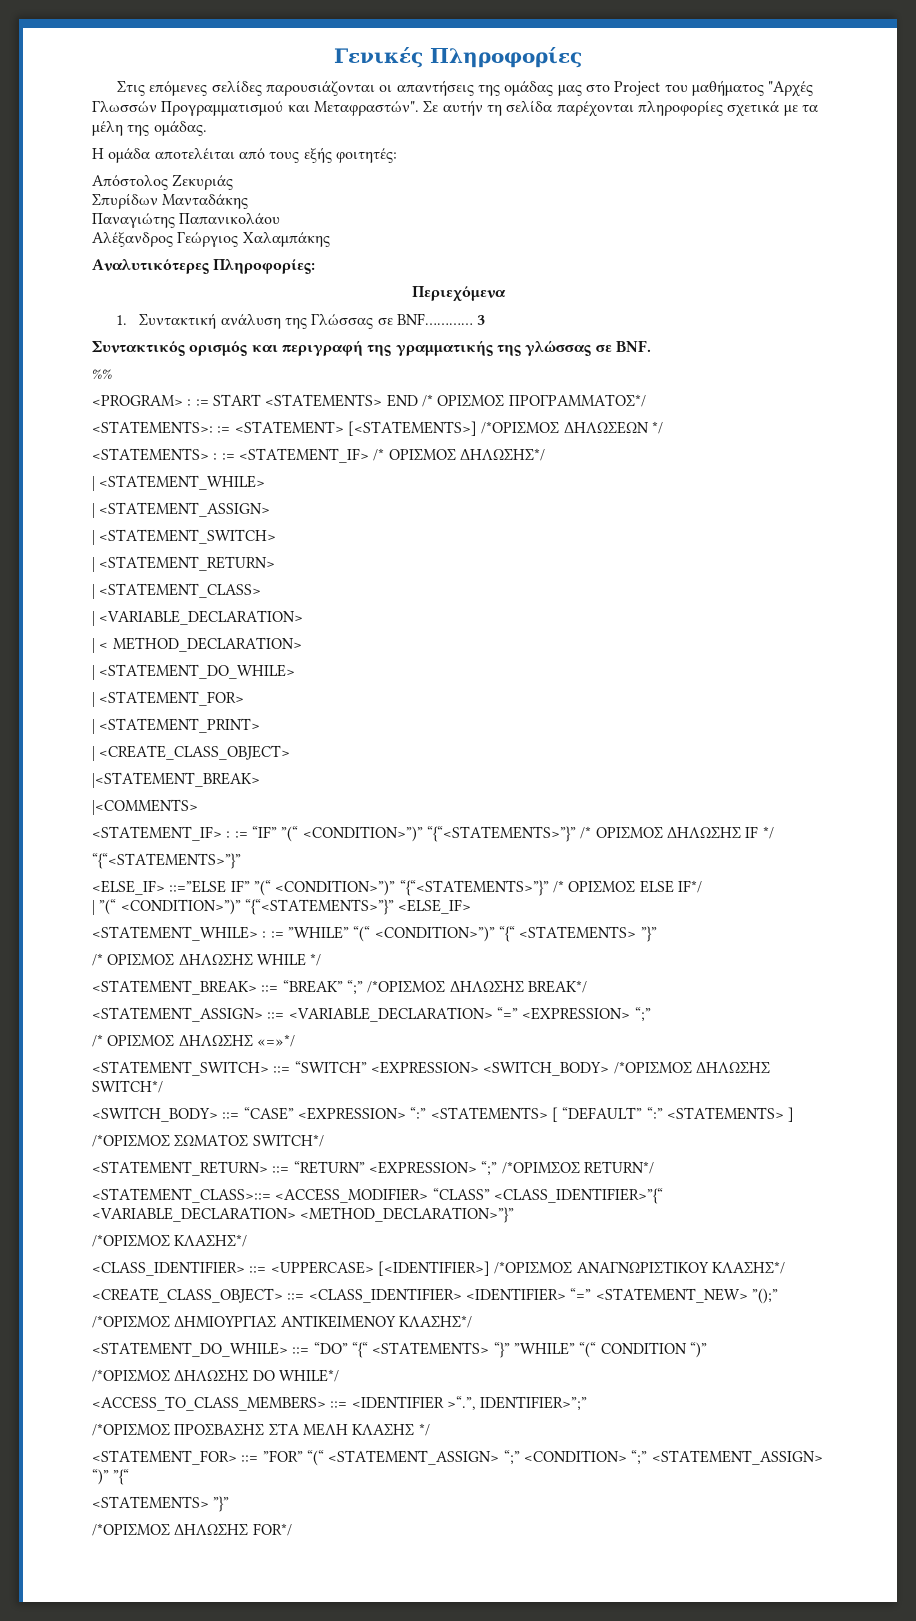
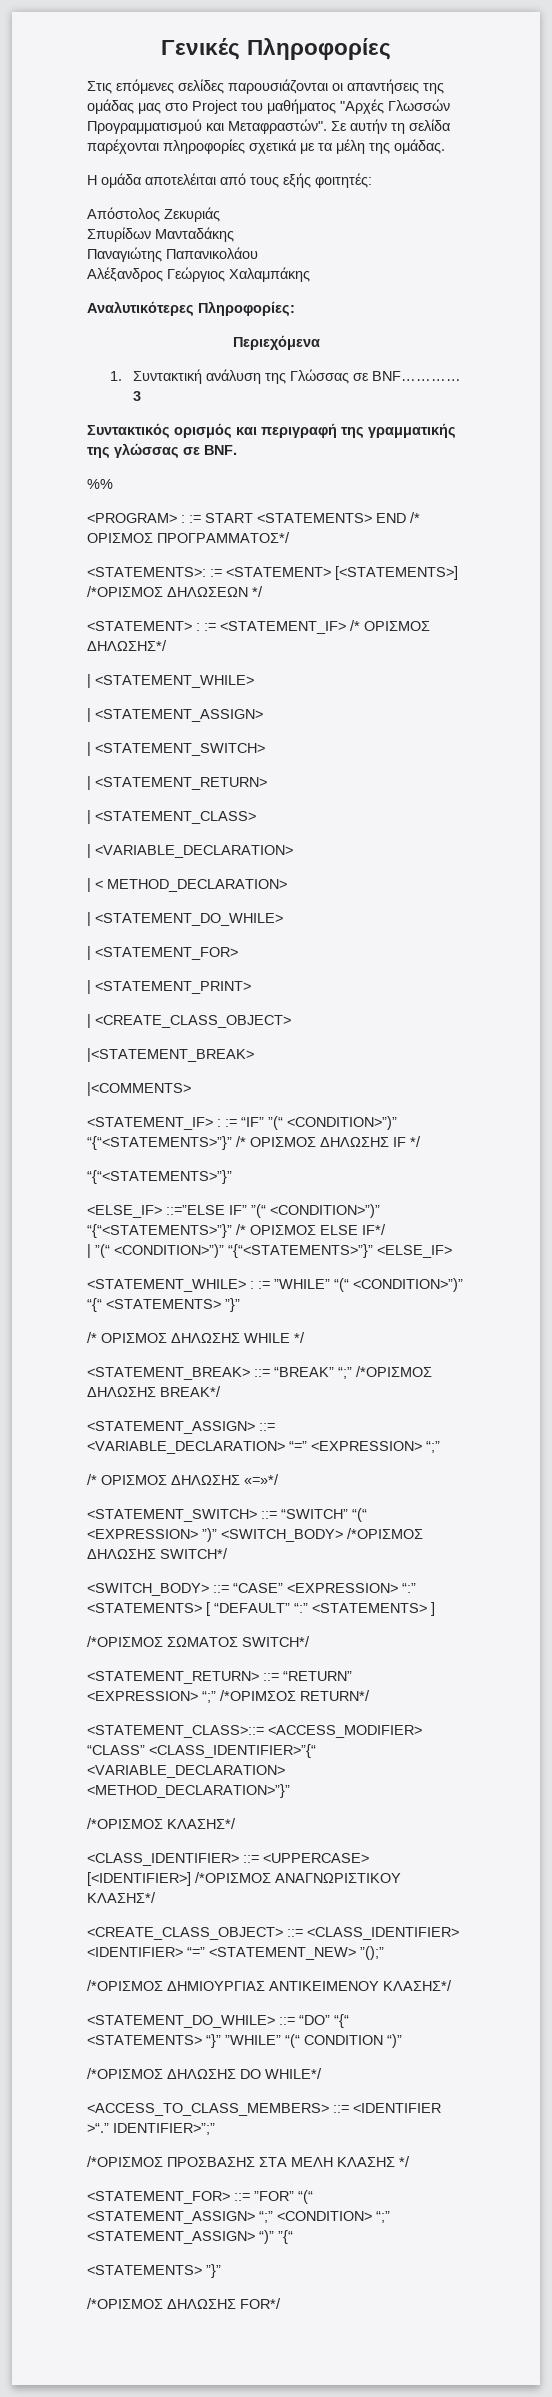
- <STATEMENTS> : := <STATEMENT_IF> /* ΟΡΙΣΜΟΣ ΔΗΛΩΣΗΣ*/
+ <STATEMENT> : := <STATEMENT_IF> /* ΟΡΙΣΜΟΣ ΔΗΛΩΣΗΣ*/
- <STATEMENT_SWITCH> ::= “SWITCH” <EXPRESSION> <SWITCH_BODY> /*ΟΡΙΣΜΟΣ ΔΗΛΩΣΗΣ SWITCH*/
+ <STATEMENT_SWITCH> ::= “SWITCH” “(“ <EXPRESSION> ”)” <SWITCH_BODY> /*ΟΡΙΣΜΟΣ ΔΗΛΩΣΗΣ SWITCH*/
- <ACCESS_TO_CLASS_MEMBERS> ::= <IDENTIFIER >“.”, IDENTIFIER>”;”
+ <ACCESS_TO_CLASS_MEMBERS> ::= <IDENTIFIER >“.” IDENTIFIER>”;”

